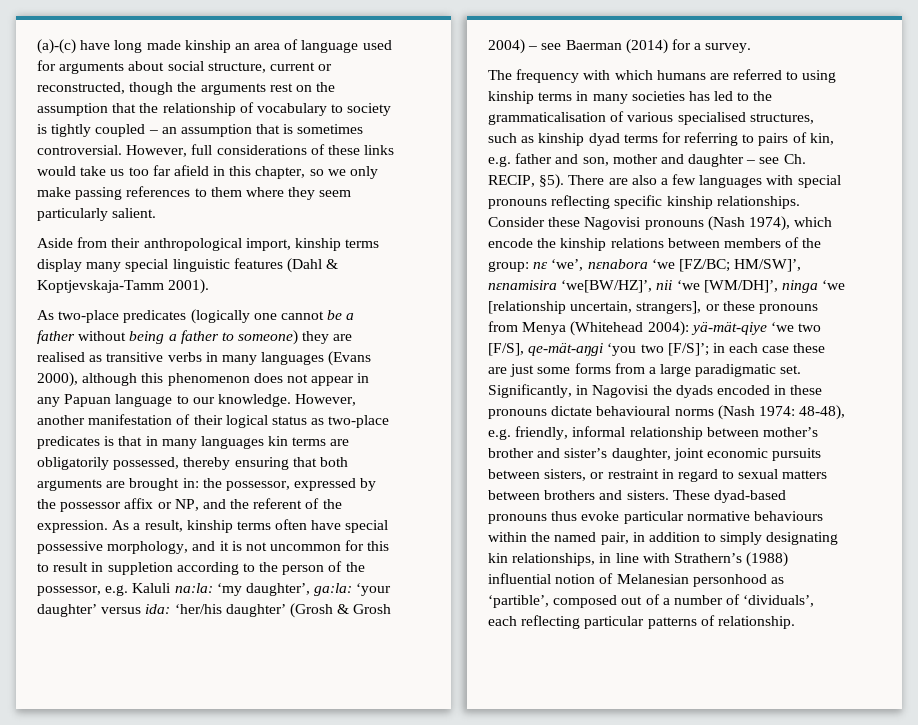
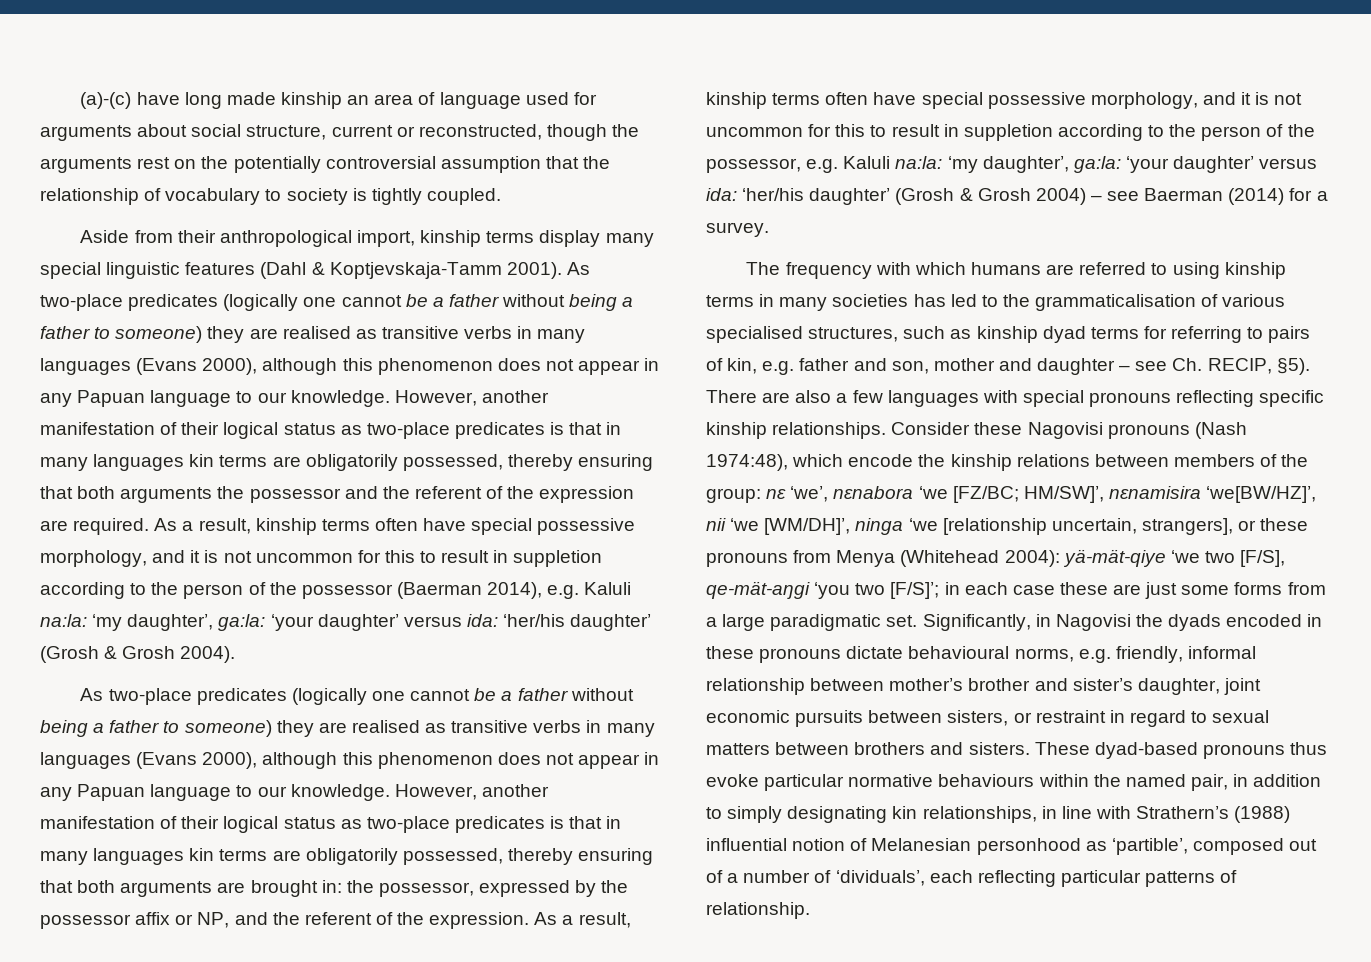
- (a)-(c) have long made kinship an area of language used for arguments about social structure, current or reconstructed, though the arguments rest on the assumption that the relationship of vocabulary to society is tightly coupled – an assumption that is sometimes controversial. However, full considerations of these links would take us too far afield in this chapter, so we only make passing references to them where they seem particularly salient.
+ (a)-(c) have long made kinship an area of language used for arguments about social structure, current or reconstructed, though the arguments rest on the potentially controversial assumption that the relationship of vocabulary to society is tightly coupled.
+ As two-place predicates (logically one cannot be a father without being a father to someone) they are realised as transitive verbs in many languages (Evans 2000), although this phenomenon does not appear in any Papuan language to our knowledge. However, another manifestation of their logical status as two-place predicates is that in many languages kin terms are obligatorily possessed, thereby ensuring that both arguments the possessor and the referent of the expression are required. As a result, kinship terms often have special possessive morphology, and it is not uncommon for this to result in suppletion according to the person of the possessor (Baerman 2014), e.g. Kaluli na:la: ‘my daughter’, ga:la: ‘your daughter’ versus ida: ‘her/his daughter’ (Grosh & Grosh 2004).
- Consider these Nagovisi pronouns (Nash 1974), which encode the kinship relations between members of the group: nɛ ‘we’, nɛnabora ‘we [FZ/BC; HM/SW]’, nɛnamisira ‘we[BW/HZ]’, nii ‘we [WM/DH]’, ninga ‘we [relationship uncertain, strangers], or these pronouns from Menya (Whitehead 2004): yä-mät-qiye ‘we two [F/S], qe-mät-aŋgi ‘you two [F/S]’; in each case these are just some forms from a large paradigmatic set.
+ Consider these Nagovisi pronouns (Nash 1974:48), which encode the kinship relations between members of the group: nɛ ‘we’, nɛnabora ‘we [FZ/BC; HM/SW]’, nɛnamisira ‘we[BW/HZ]’, nii ‘we [WM/DH]’, ninga ‘we [relationship uncertain, strangers], or these pronouns from Menya (Whitehead 2004): yä-mät-qiye ‘we two [F/S], qe-mät-aŋgi ‘you two [F/S]’; in each case these are just some forms from a large paradigmatic set.
- Significantly, in Nagovisi the dyads encoded in these pronouns dictate behavioural norms (Nash 1974: 48-48), e.g. friendly, informal relationship between mother’s brother and sister’s daughter, joint economic pursuits between sisters, or restraint in regard to sexual matters between brothers and sisters.
+ Significantly, in Nagovisi the dyads encoded in these pronouns dictate behavioural norms, e.g. friendly, informal relationship between mother’s brother and sister’s daughter, joint economic pursuits between sisters, or restraint in regard to sexual matters between brothers and sisters.

